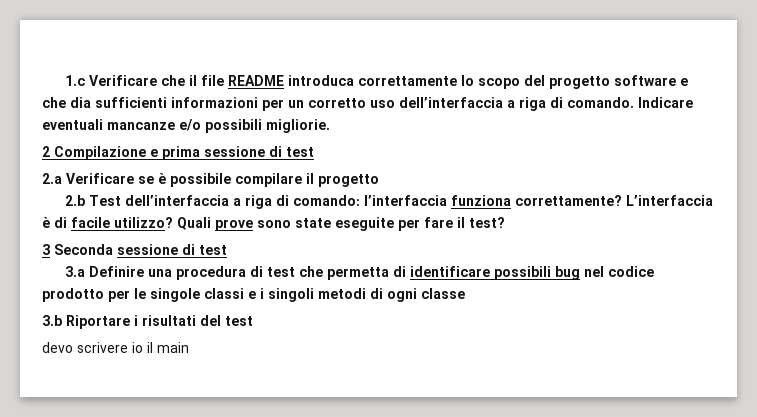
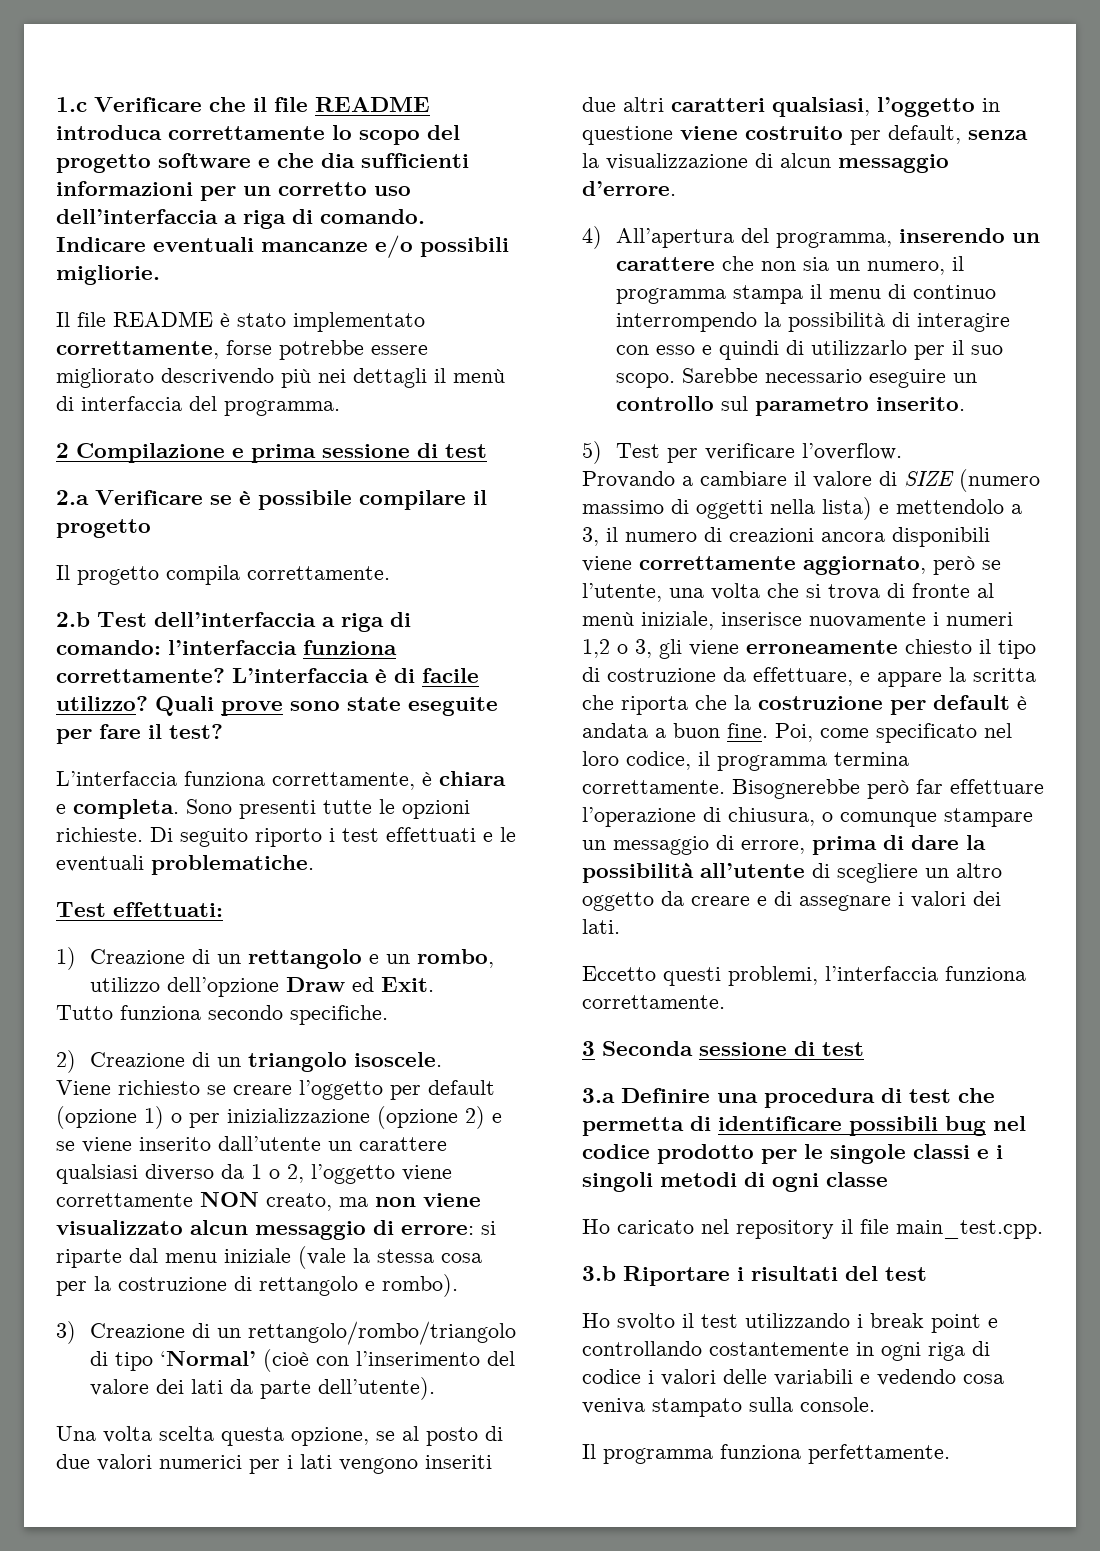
+ Il file README è stato implementato correttamente, forse potrebbe essere migliorato descrivendo più nei dettagli il menù di interfaccia del programma.
+ Il progetto compila correttamente.
+ L’interfaccia funziona correttamente, è chiara e completa. Sono presenti tutte le opzioni richieste. Di seguito riporto i test effettuati e le eventuali problematiche.
+ Test effettuati:
+ 1) Creazione di un rettangolo e un rombo, utilizzo dell’opzione Draw ed Exit.
+ Tutto funziona secondo specifiche.
+ 2) Creazione di un triangolo isoscele.
+ Viene richiesto se creare l’oggetto per default (opzione 1) o per inizializzazione (opzione 2) e se viene inserito dall’utente un carattere qualsiasi diverso da 1 o 2, l’oggetto viene correttamente NON creato, ma non viene visualizzato alcun messaggio di errore: si riparte dal menu iniziale (vale la stessa cosa per la costruzione di rettangolo e rombo).
+ 3) Creazione di un rettangolo/rombo/triangolo di tipo ‘Normal’ (cioè con l’inserimento del valore dei lati da parte dell’utente).
+ Una volta scelta questa opzione, se al posto di due valori numerici per i lati vengono inseriti due altri caratteri qualsiasi, l’oggetto in questione viene costruito per default, senza la visualizzazione di alcun messaggio d’errore.
+ 4) All’apertura del programma, inserendo un carattere che non sia un numero, il programma stampa il menu di continuo interrompendo la possibilità di interagire con esso e quindi di utilizzarlo per il suo scopo. Sarebbe necessario eseguire un controllo sul parametro inserito.
+ 5) Test per verificare l’overflow.
+ Provando a cambiare il valore di SIZE (numero massimo di oggetti nella lista) e mettendolo a 3, il numero di creazioni ancora disponibili viene correttamente aggiornato, però se l’utente, una volta che si trova di fronte al menù iniziale, inserisce nuovamente i numeri 1,2 o 3, gli viene erroneamente chiesto il tipo di costruzione da effettuare, e appare la scritta che riporta che la costruzione per default è andata a buon fine. Poi, come specificato nel loro codice, il programma termina correttamente. Bisognerebbe però far effettuare l’operazione di chiusura, o comunque stampare un messaggio di errore, prima di dare la possibilità all’utente di scegliere un altro oggetto da creare e di assegnare i valori dei lati.
+ Eccetto questi problemi, l’interfaccia funziona correttamente.
+ Ho caricato nel repository il file main_test.cpp.
- devo scrivere io il main
+ Ho svolto il test utilizzando i break point e controllando costantemente in ogni riga di codice i valori delle variabili e vedendo cosa veniva stampato sulla console.
+ Il programma funziona perfettamente.

